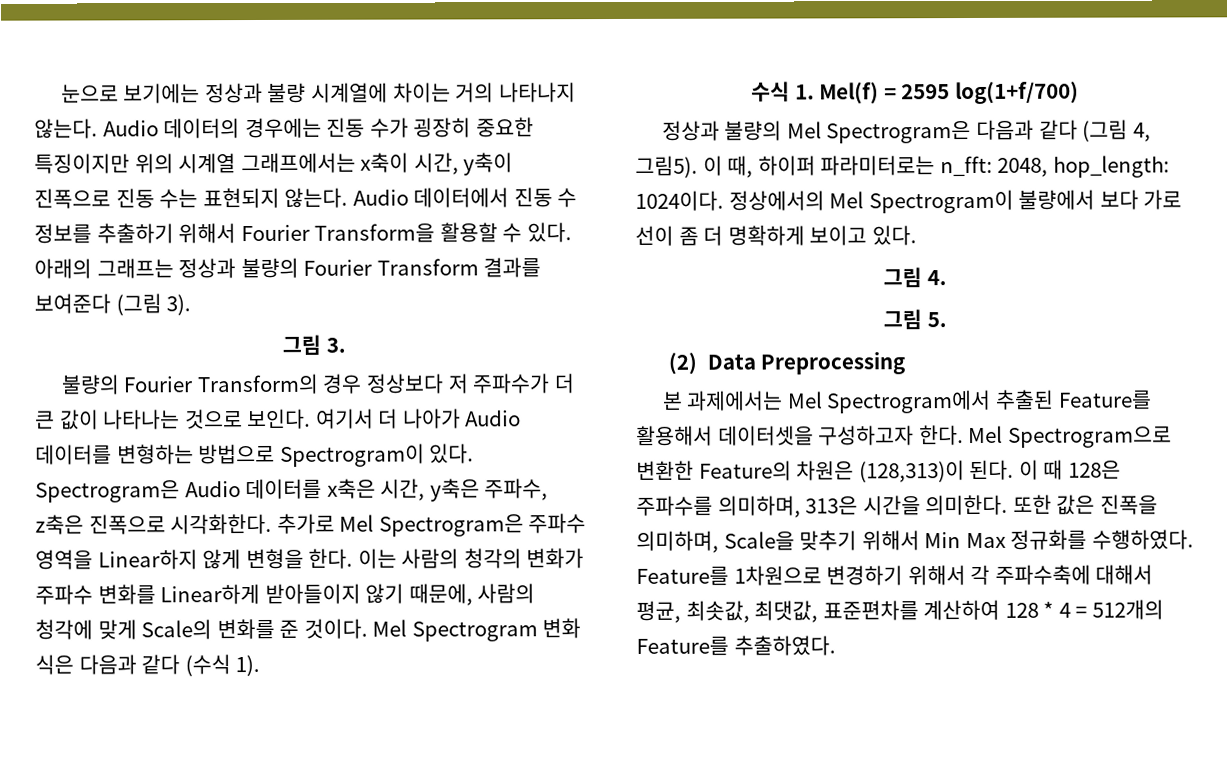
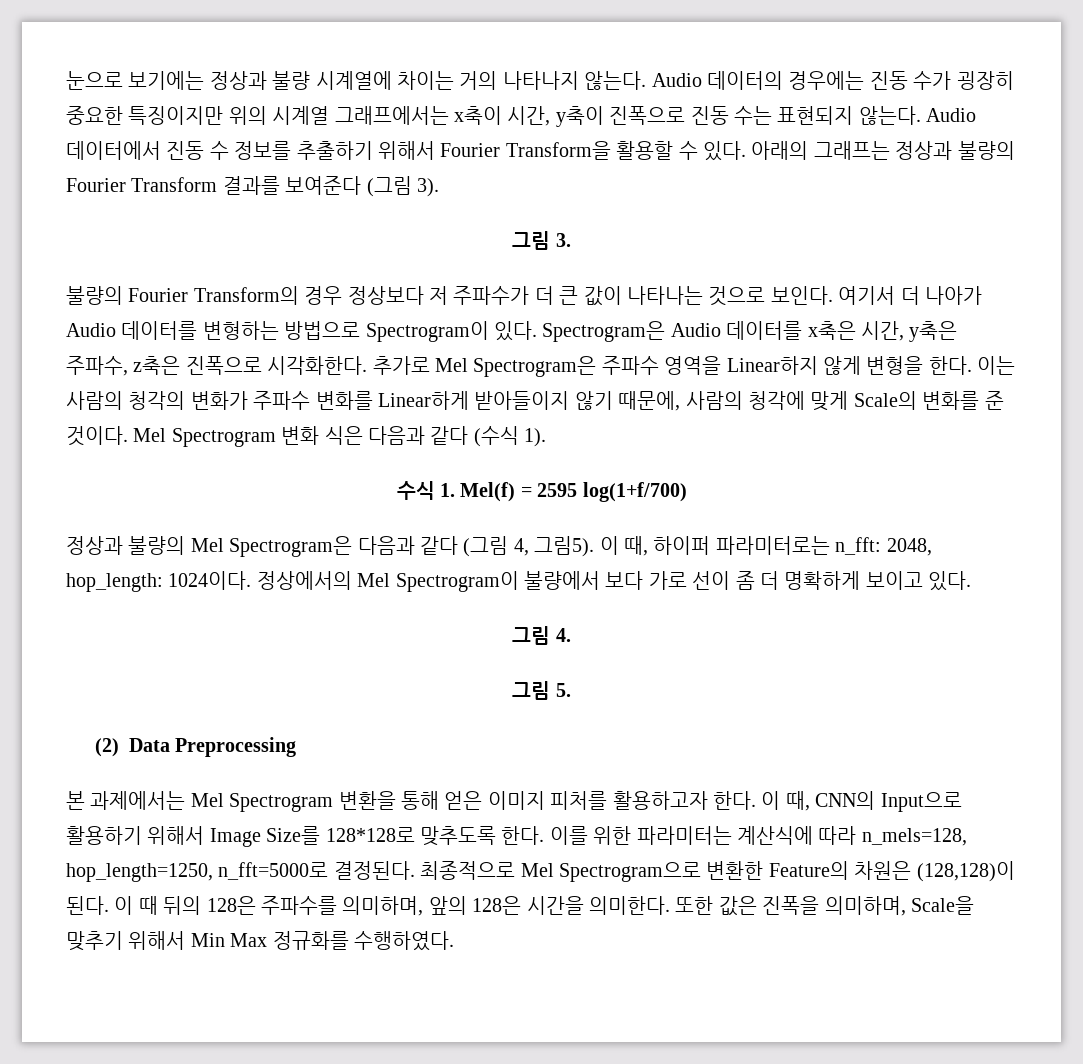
- 본 과제에서는 Mel Spectrogram에서 추출된 Feature를 활용해서 데이터셋을 구성하고자 한다. Mel Spectrogram으로 변환한 Feature의 차원은 (128,313)이 된다.
+ 본 과제에서는 Mel Spectrogram 변환을 통해 얻은 이미지 피처를 활용하고자 한다. 이 때, CNN의 Input으로 활용하기 위해서 Image Size를 128*128로 맞추도록 한다. 이를 위한 파라미터는 계산식에 따라 n_mels=128, hop_length=1250, n_fft=5000로 결정된다. 최종적으로 Mel Spectrogram으로 변환한 Feature의 차원은 (128,128)이 된다.
- 이 때 128은 주파수를 의미하며, 313은 시간을 의미한다.
+ 이 때 뒤의 128은 주파수를 의미하며, 앞의 128은 시간을 의미한다.
- Feature를 1차원으로 변경하기 위해서 각 주파수축에 대해서 평균, 최솟값, 최댓값, 표준편차를 계산하여 128 * 4 = 512개의 Feature를 추출하였다.

